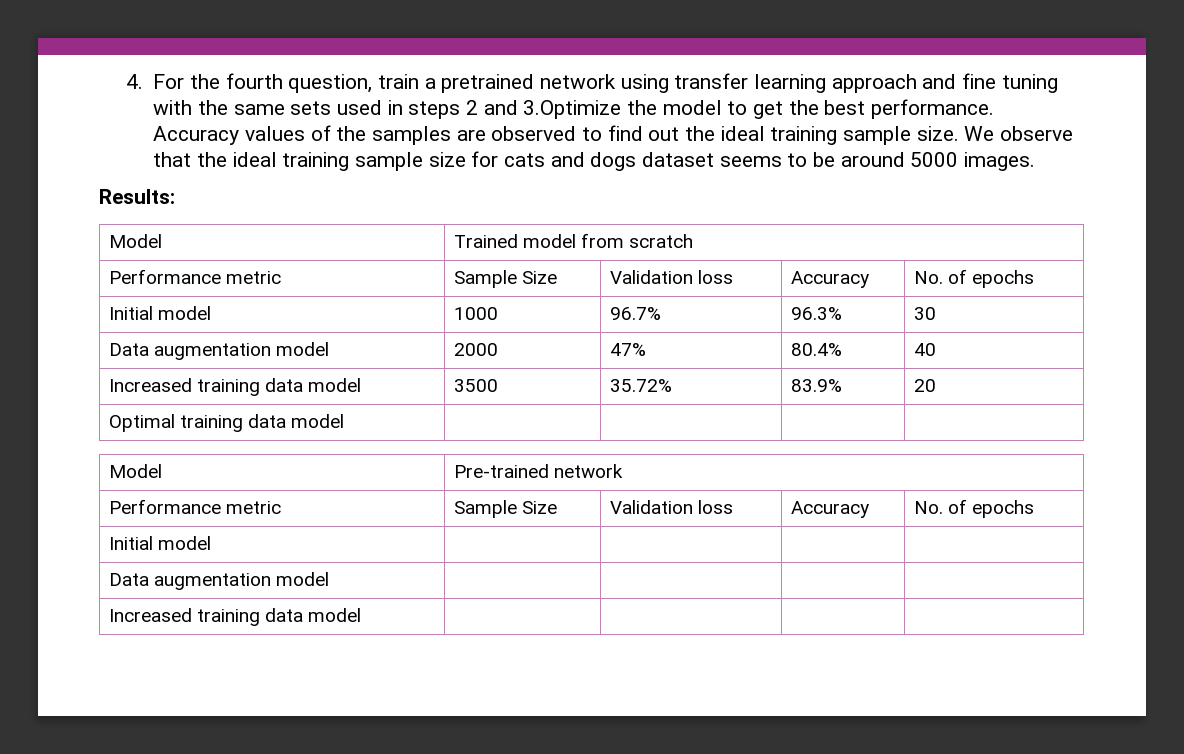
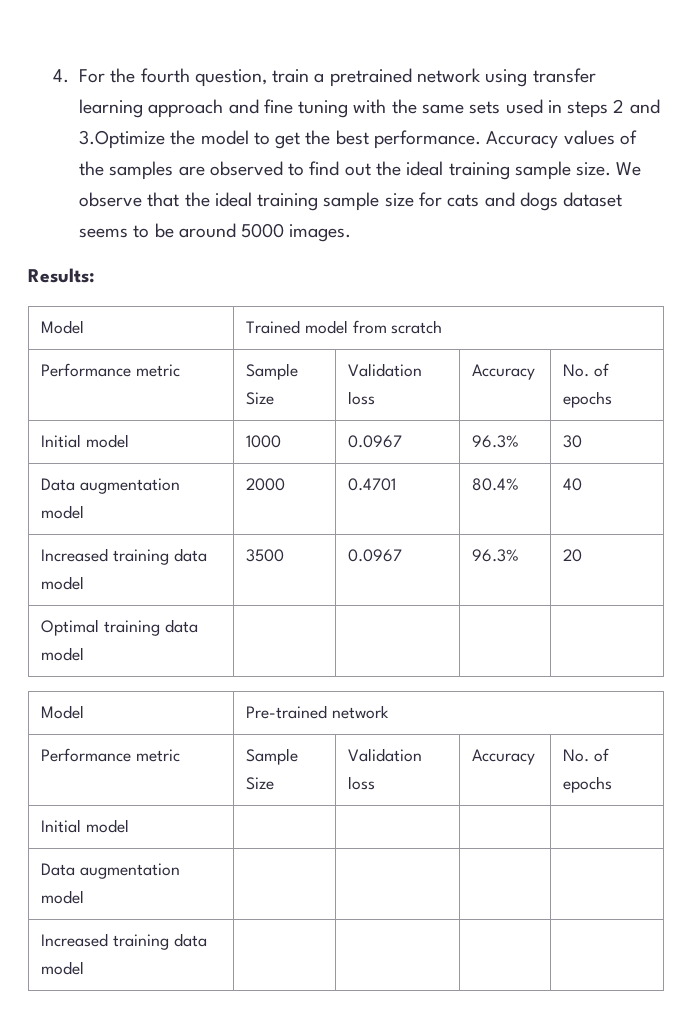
- Initial model | 1000 | 96.7% | 96.3% | 30
+ Initial model | 1000 | 0.0967 | 96.3% | 30
- Data augmentation model | 2000 | 47% | 80.4% | 40
+ Data augmentation model | 2000 | 0.4701 | 80.4% | 40
- Increased training data model | 3500 | 35.72% | 83.9% | 20
+ Increased training data model | 3500 | 0.0967 | 96.3% | 20

